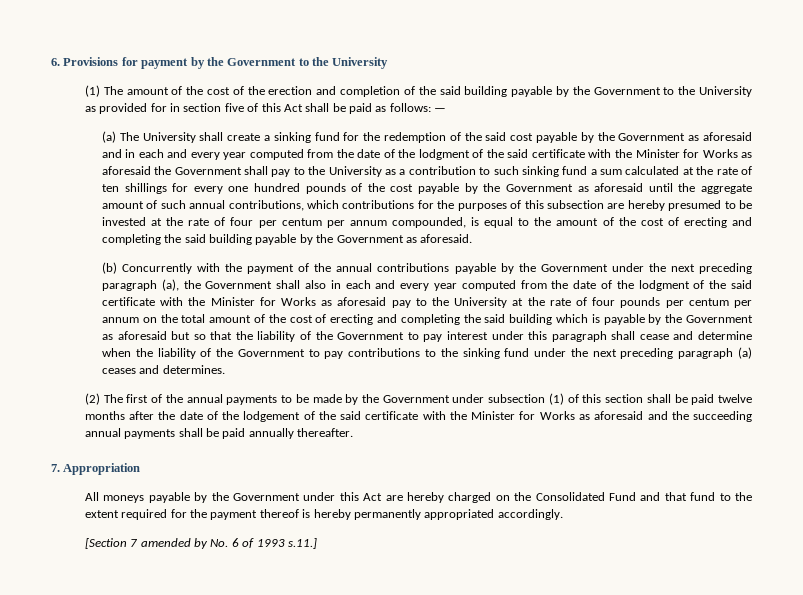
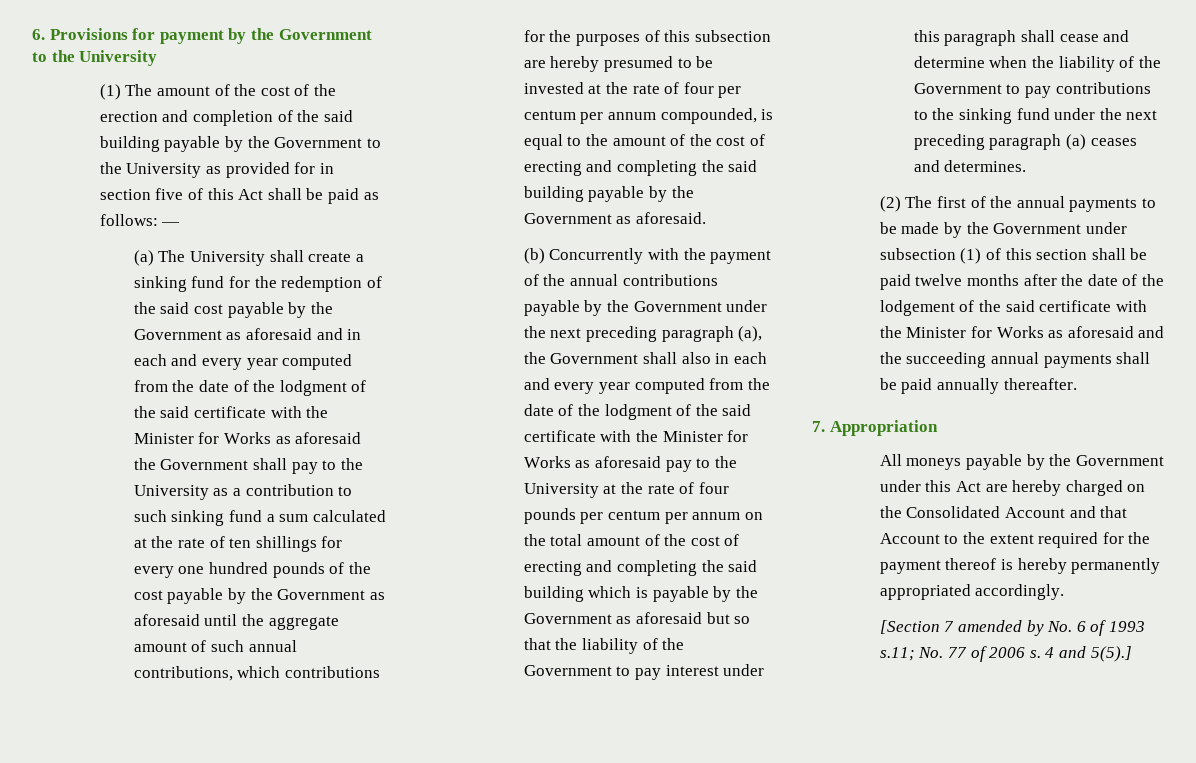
- All moneys payable by the Government under this Act are hereby charged on the Consolidated Fund and that fund to the extent required for the payment thereof is hereby permanently appropriated accordingly.
+ All moneys payable by the Government under this Act are hereby charged on the Consolidated Account and that Account to the extent required for the payment thereof is hereby permanently appropriated accordingly.
- [Section 7 amended by No. 6 of 1993 s.11.]
+ [Section 7 amended by No. 6 of 1993 s.11; No. 77 of 2006 s. 4 and 5(5).]

